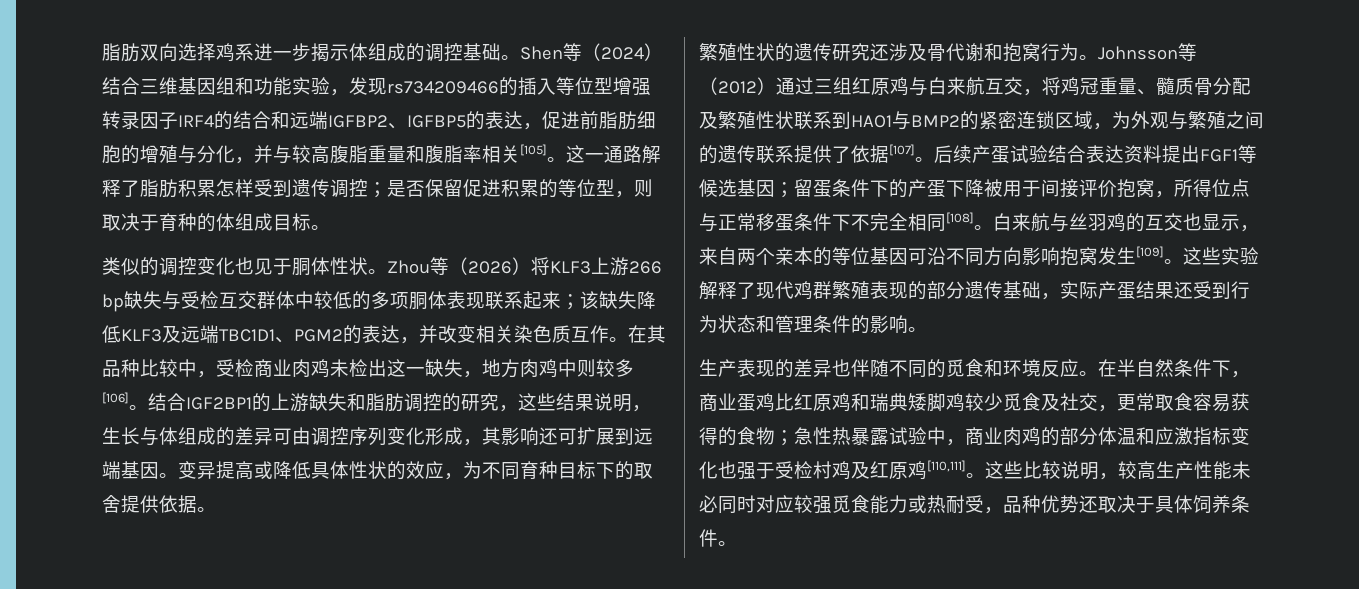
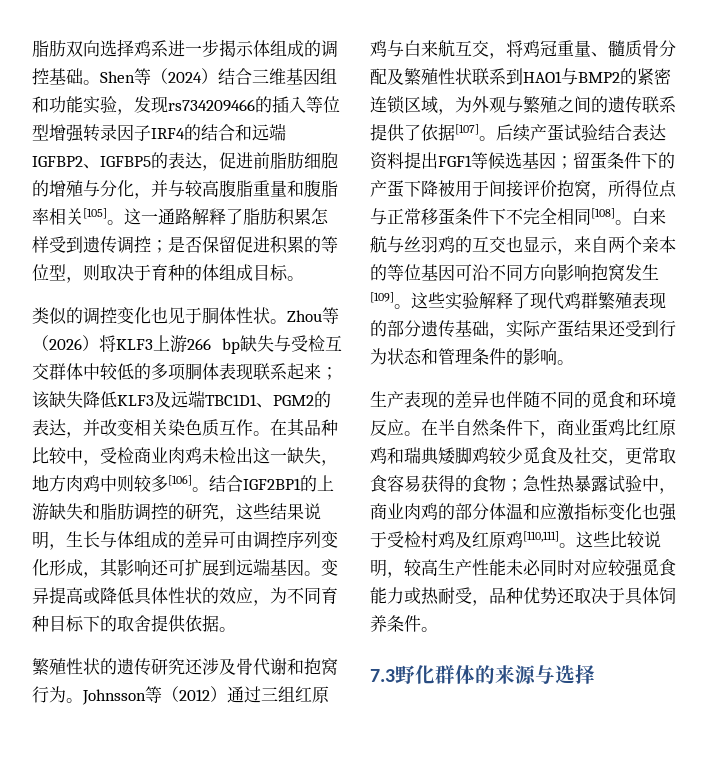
+ 7.3野化群体的来源与选择

